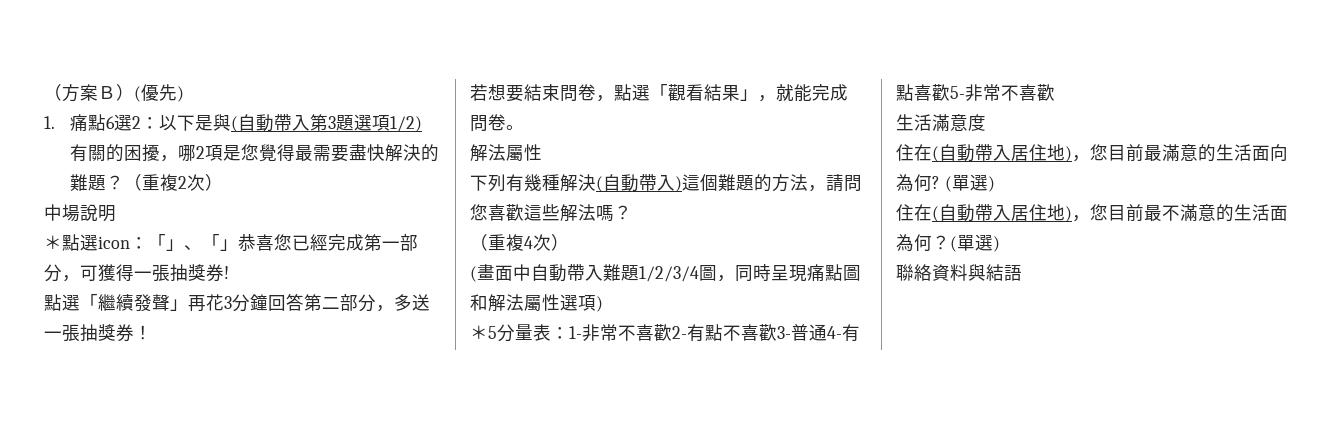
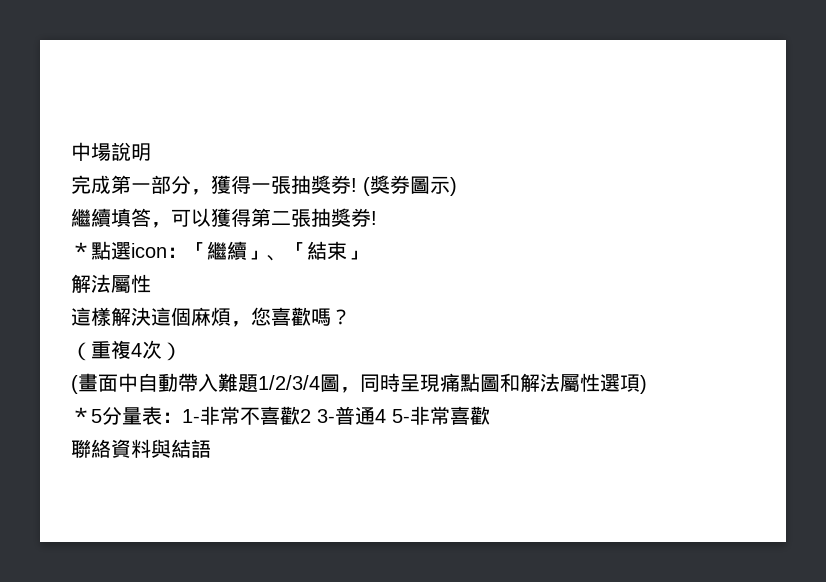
- （方案Ｂ）(優先)
- 1.痛點6選2：以下是與(自動帶入第3題選項1/2)有關的困擾，哪2項是您覺得最需要盡快解決的難題？（重複2次）
  中場說明
- ＊點選icon：「」、「」恭喜您已經完成第一部分，可獲得一張抽獎券!
- 點選「繼續發聲」再花3分鐘回答第二部分，多送一張抽獎券！
- 若想要結束問卷，點選「觀看結果」，就能完成問卷。
+ 完成第一部分，獲得一張抽獎券! (獎券圖示)
+ 繼續填答，可以獲得第二張抽獎券!
+ ＊點選icon：「繼續」、「結束」
  解法屬性
- 下列有幾種解決(自動帶入)這個難題的方法，請問您喜歡這些解法嗎？
+ 這樣解決這個麻煩，您喜歡嗎？
- ＊5分量表：1-非常不喜歡2-有點不喜歡3-普通4-有點喜歡5-非常不喜歡
- 生活滿意度
- 住在(自動帶入居住地)，您目前最滿意的生活面向為何? (單選)
- 住在(自動帶入居住地)，您目前最不滿意的生活面為何？(單選)
+ ＊5分量表：1-非常不喜歡2 3-普通4 5-非常喜歡

